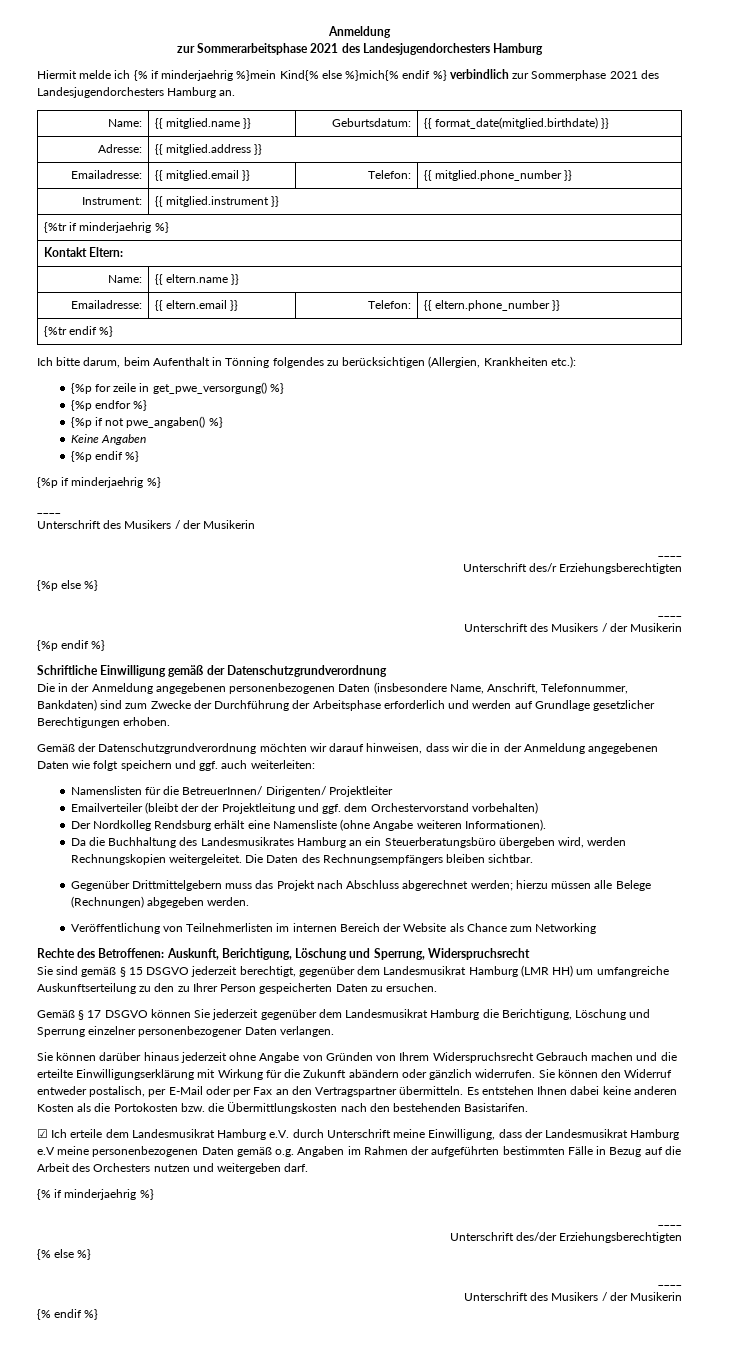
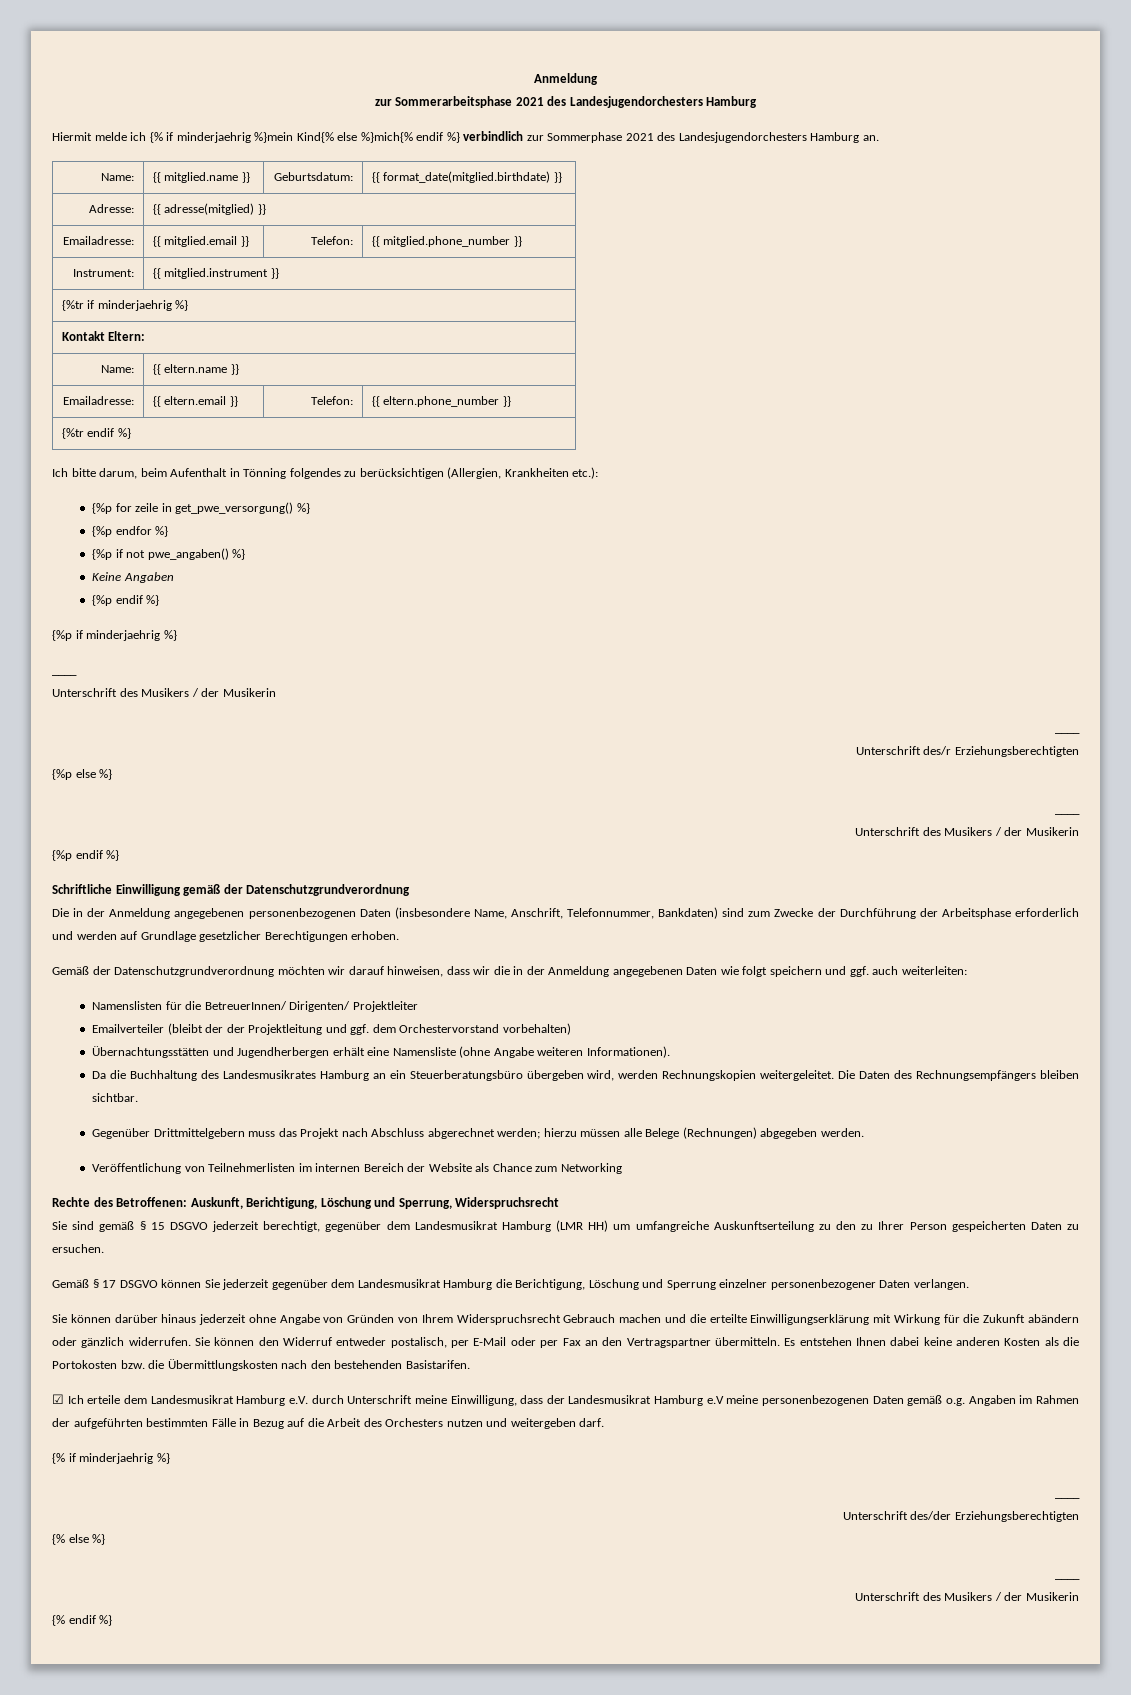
- Adresse: | {{ mitglied.address }}
+ Adresse: | {{ adresse(mitglied) }}
- Der Nordkolleg Rendsburg erhält eine Namensliste (ohne Angabe weiteren Informationen).
+ Übernachtungsstätten und Jugendherbergen erhält eine Namensliste (ohne Angabe weiteren Informationen).

